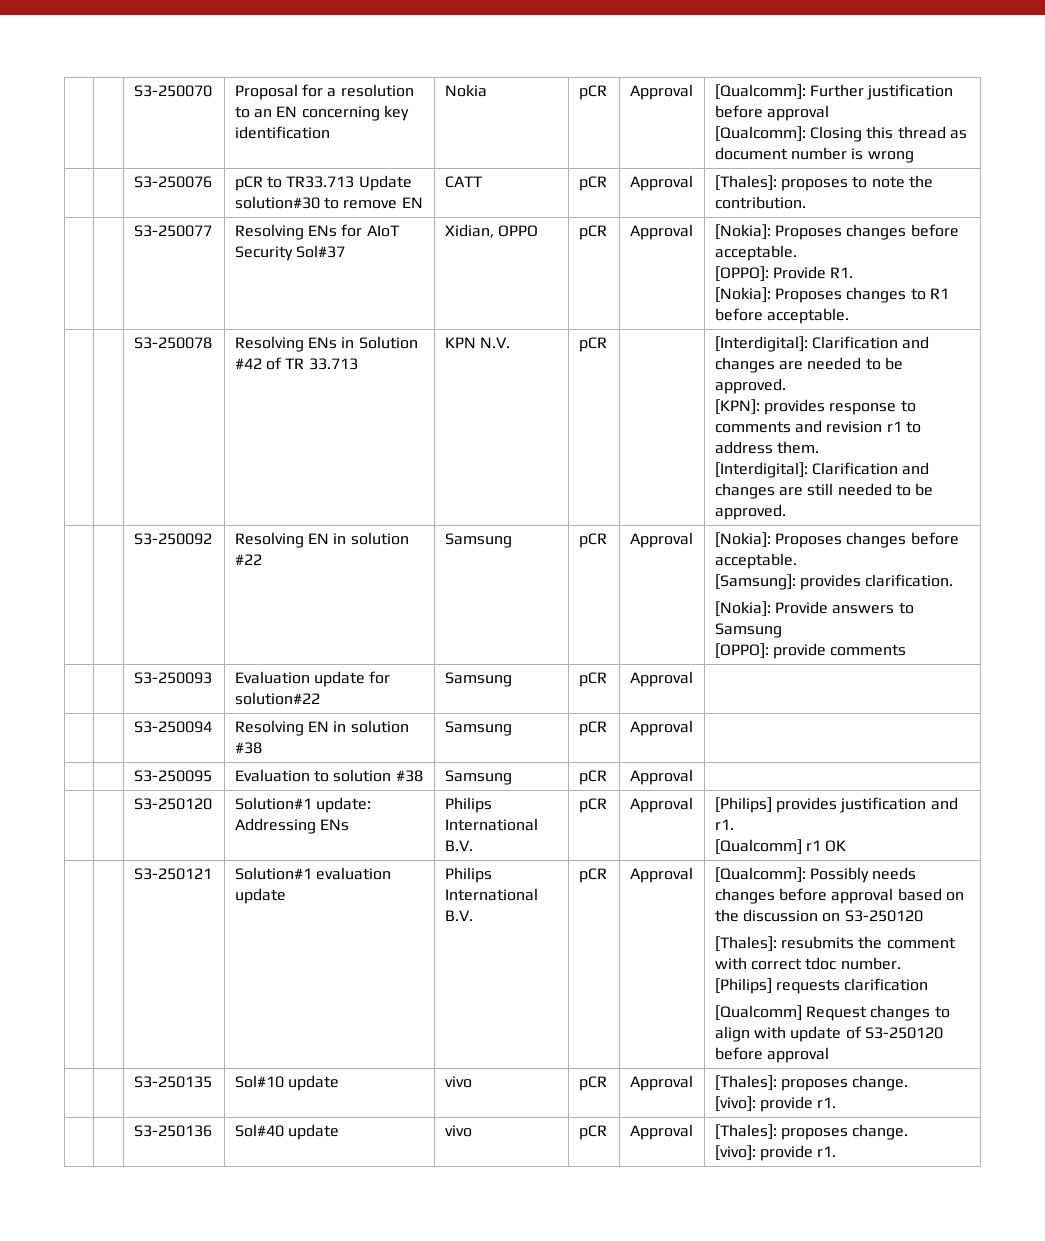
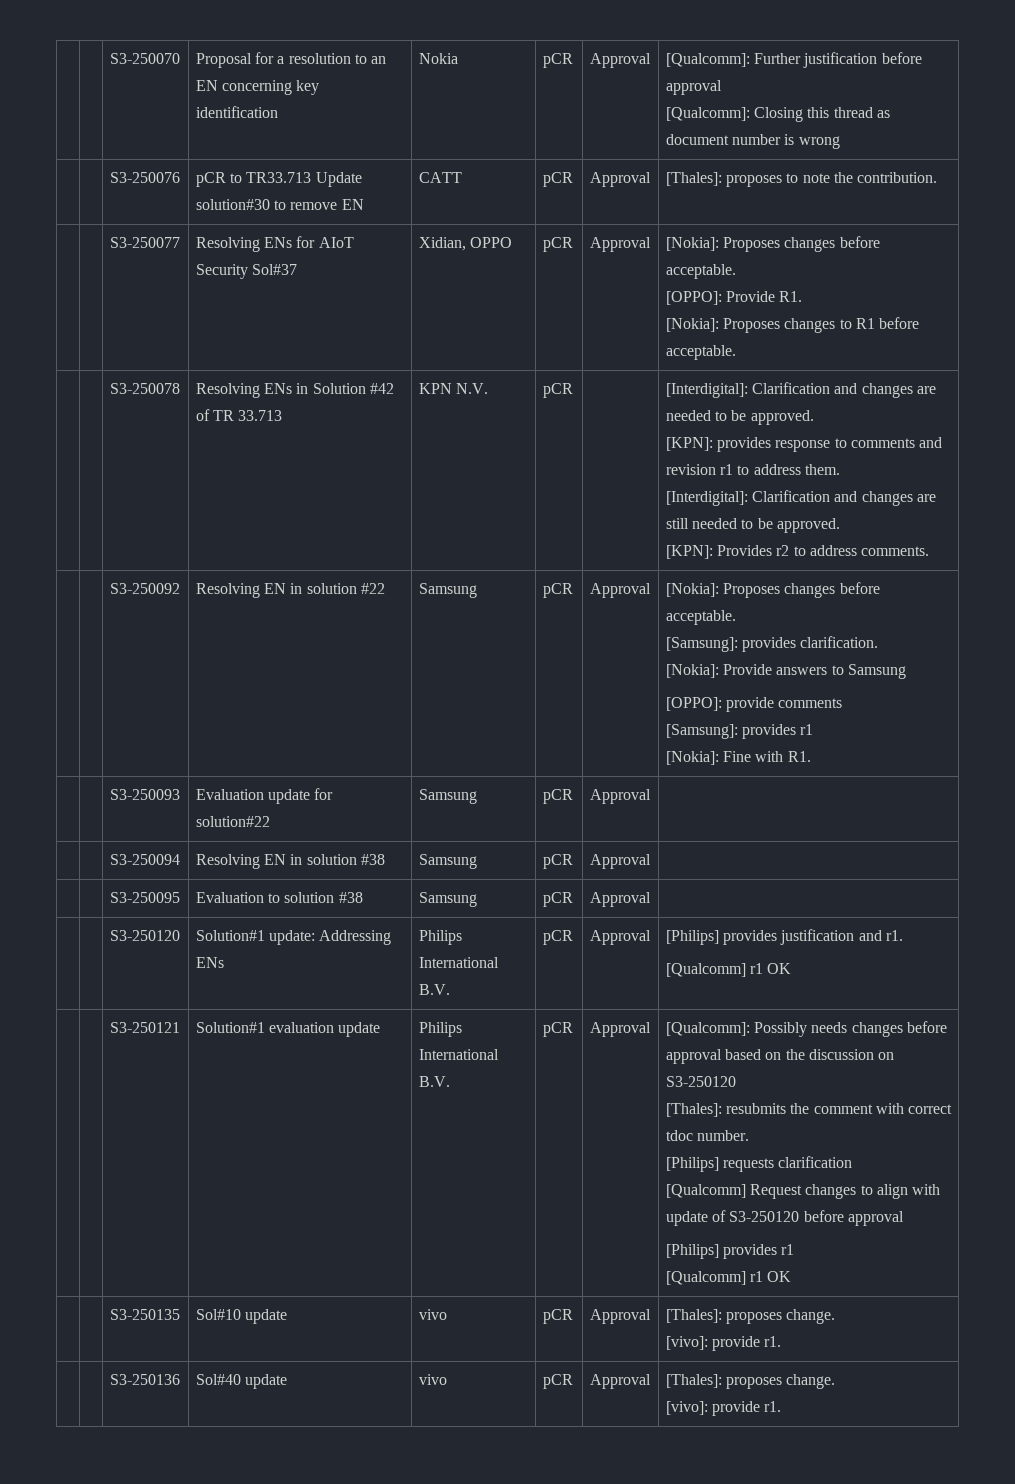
+ [KPN]: Provides r2 to address comments.
  | | S3-250092 | Resolving EN in solution #22 | Samsung | pCR | Approval | [Nokia]: Proposes changes before acceptable.
  [Samsung]: provides clarification.
  [Nokia]: Provide answers to Samsung
  [OPPO]: provide comments
+ [Samsung]: provides r1
+ [Nokia]: Fine with R1.
+ [Philips] provides r1
+ [Qualcomm] r1 OK

